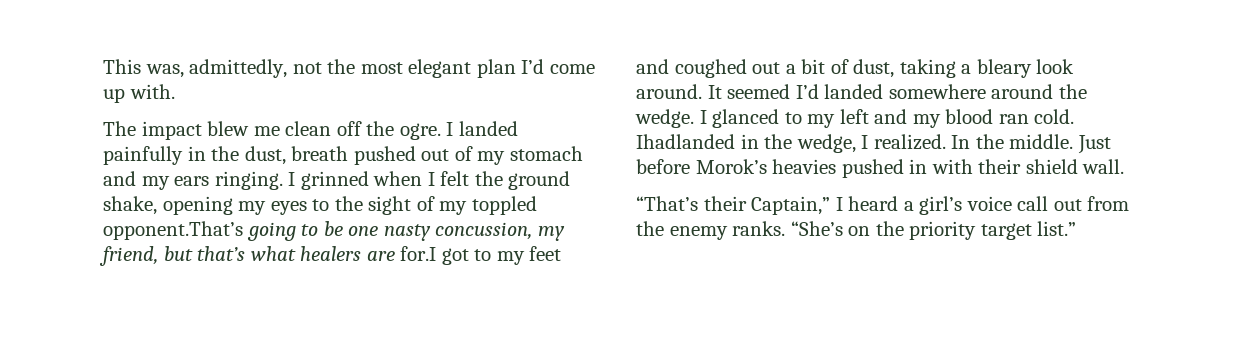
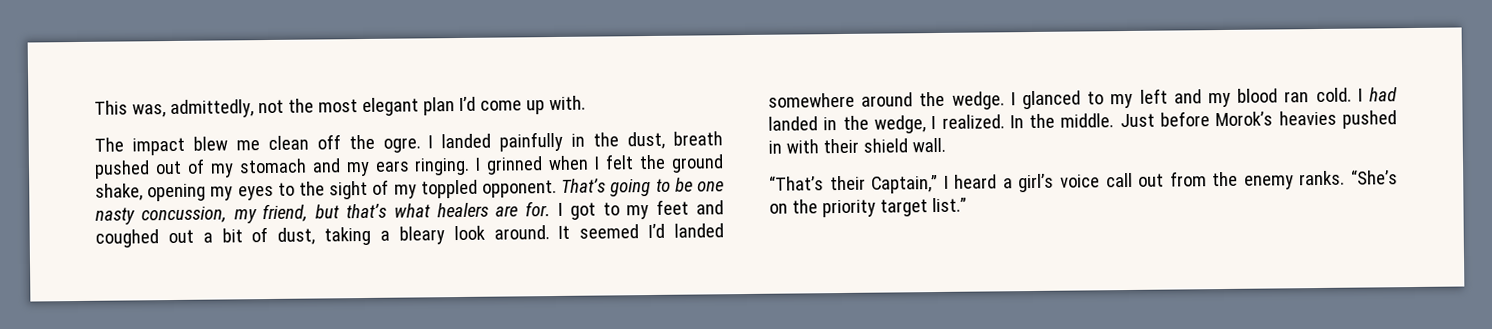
- I grinned when I felt the ground shake, opening my eyes to the sight of my toppled opponent.That’s going to be one nasty concussion, my friend, but that’s what healers are for.I got to my feet and coughed out a bit of dust, taking a bleary look around.
+ I grinned when I felt the ground shake, opening my eyes to the sight of my toppled opponent. That’s going to be one nasty concussion, my friend, but that’s what healers are for. I got to my feet and coughed out a bit of dust, taking a bleary look around.
- Ihadlanded in the wedge, I realized.
+ I had landed in the wedge, I realized.

